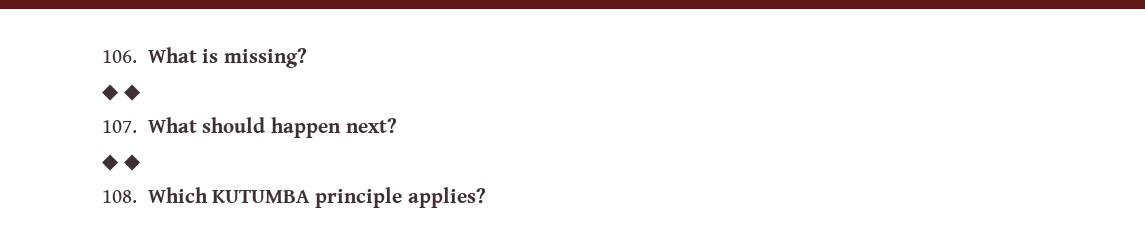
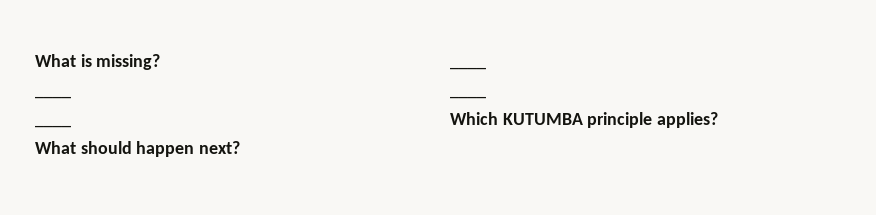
- 106. What is missing?
- ◆ ◆
- 107. What should happen next?
- ◆ ◆
- 108. Which KUTUMBA principle applies?
+ What is missing?
+ ____
+ ____
+ What should happen next?
+ ____
+ ____
+ Which KUTUMBA principle applies?

